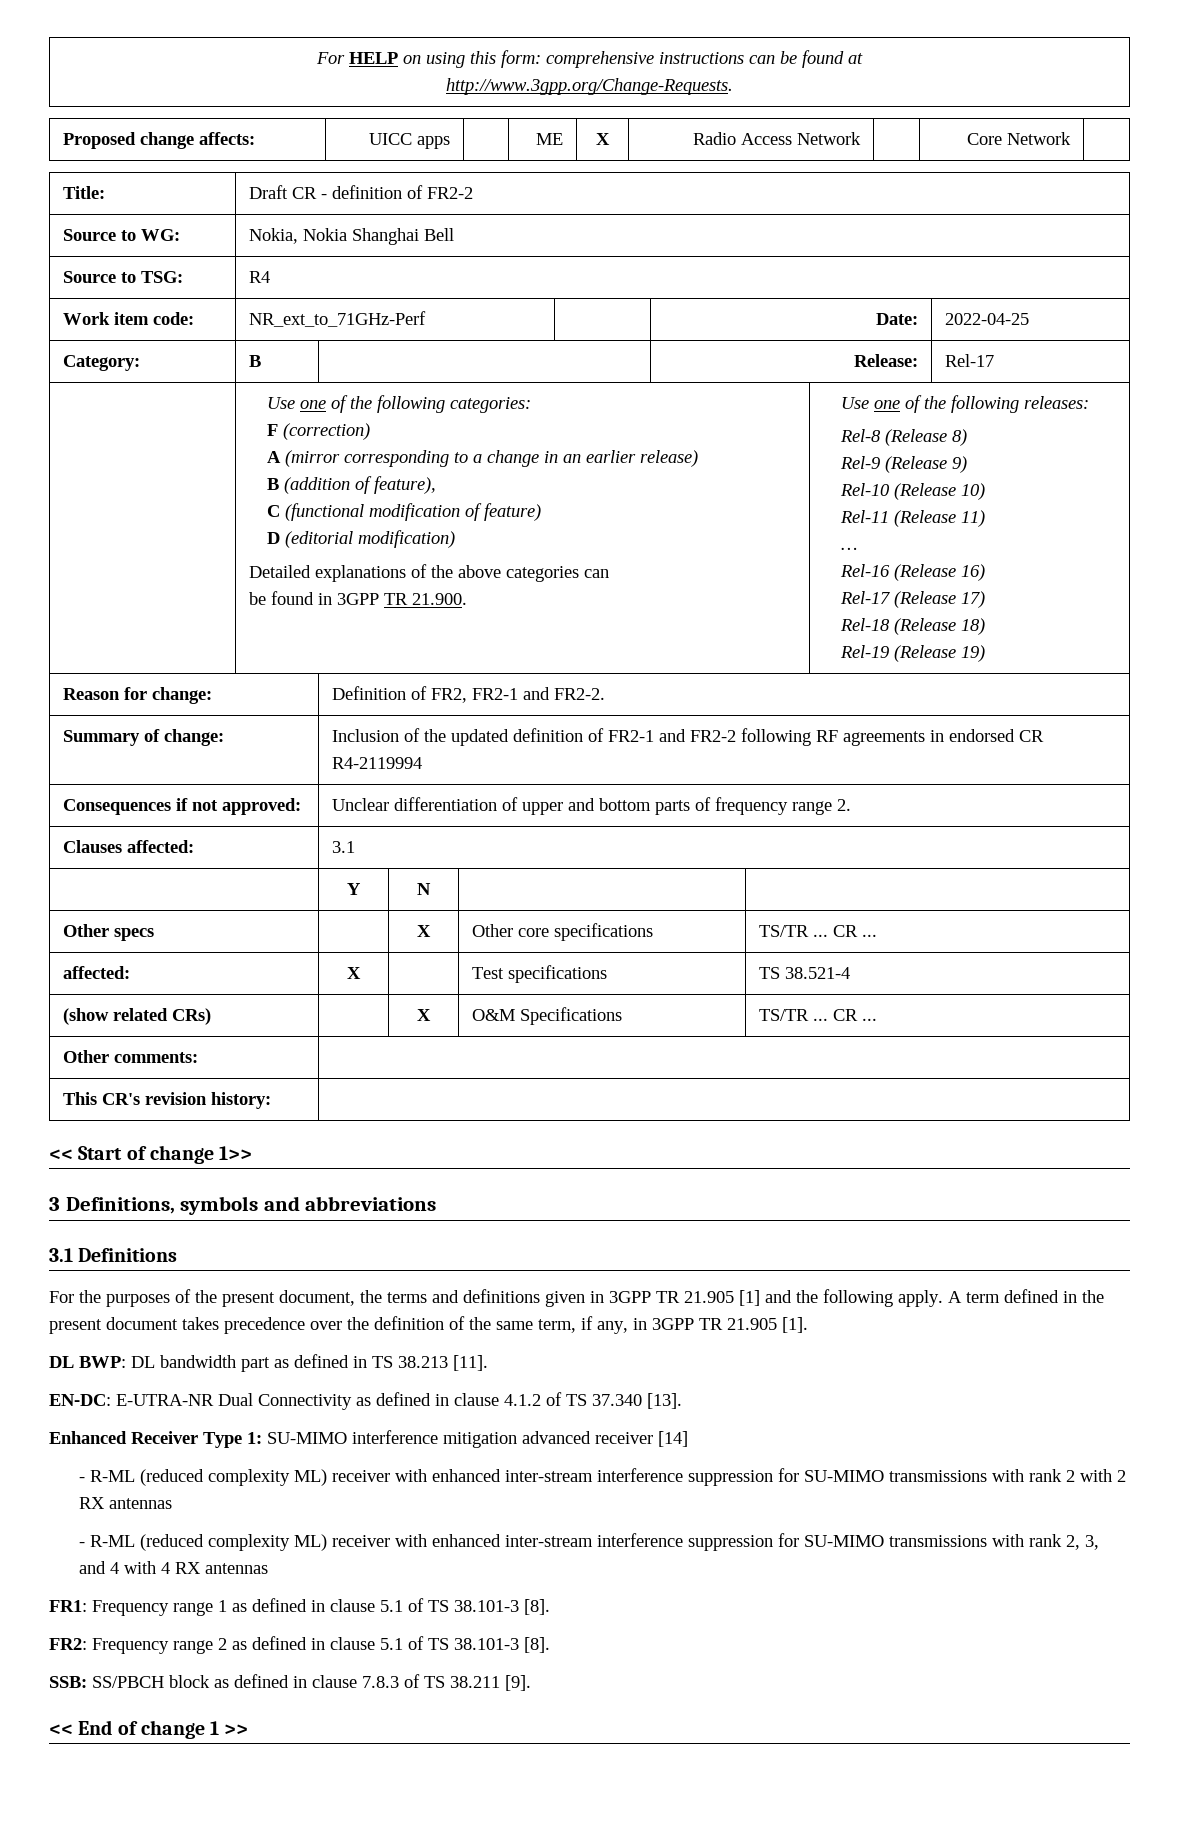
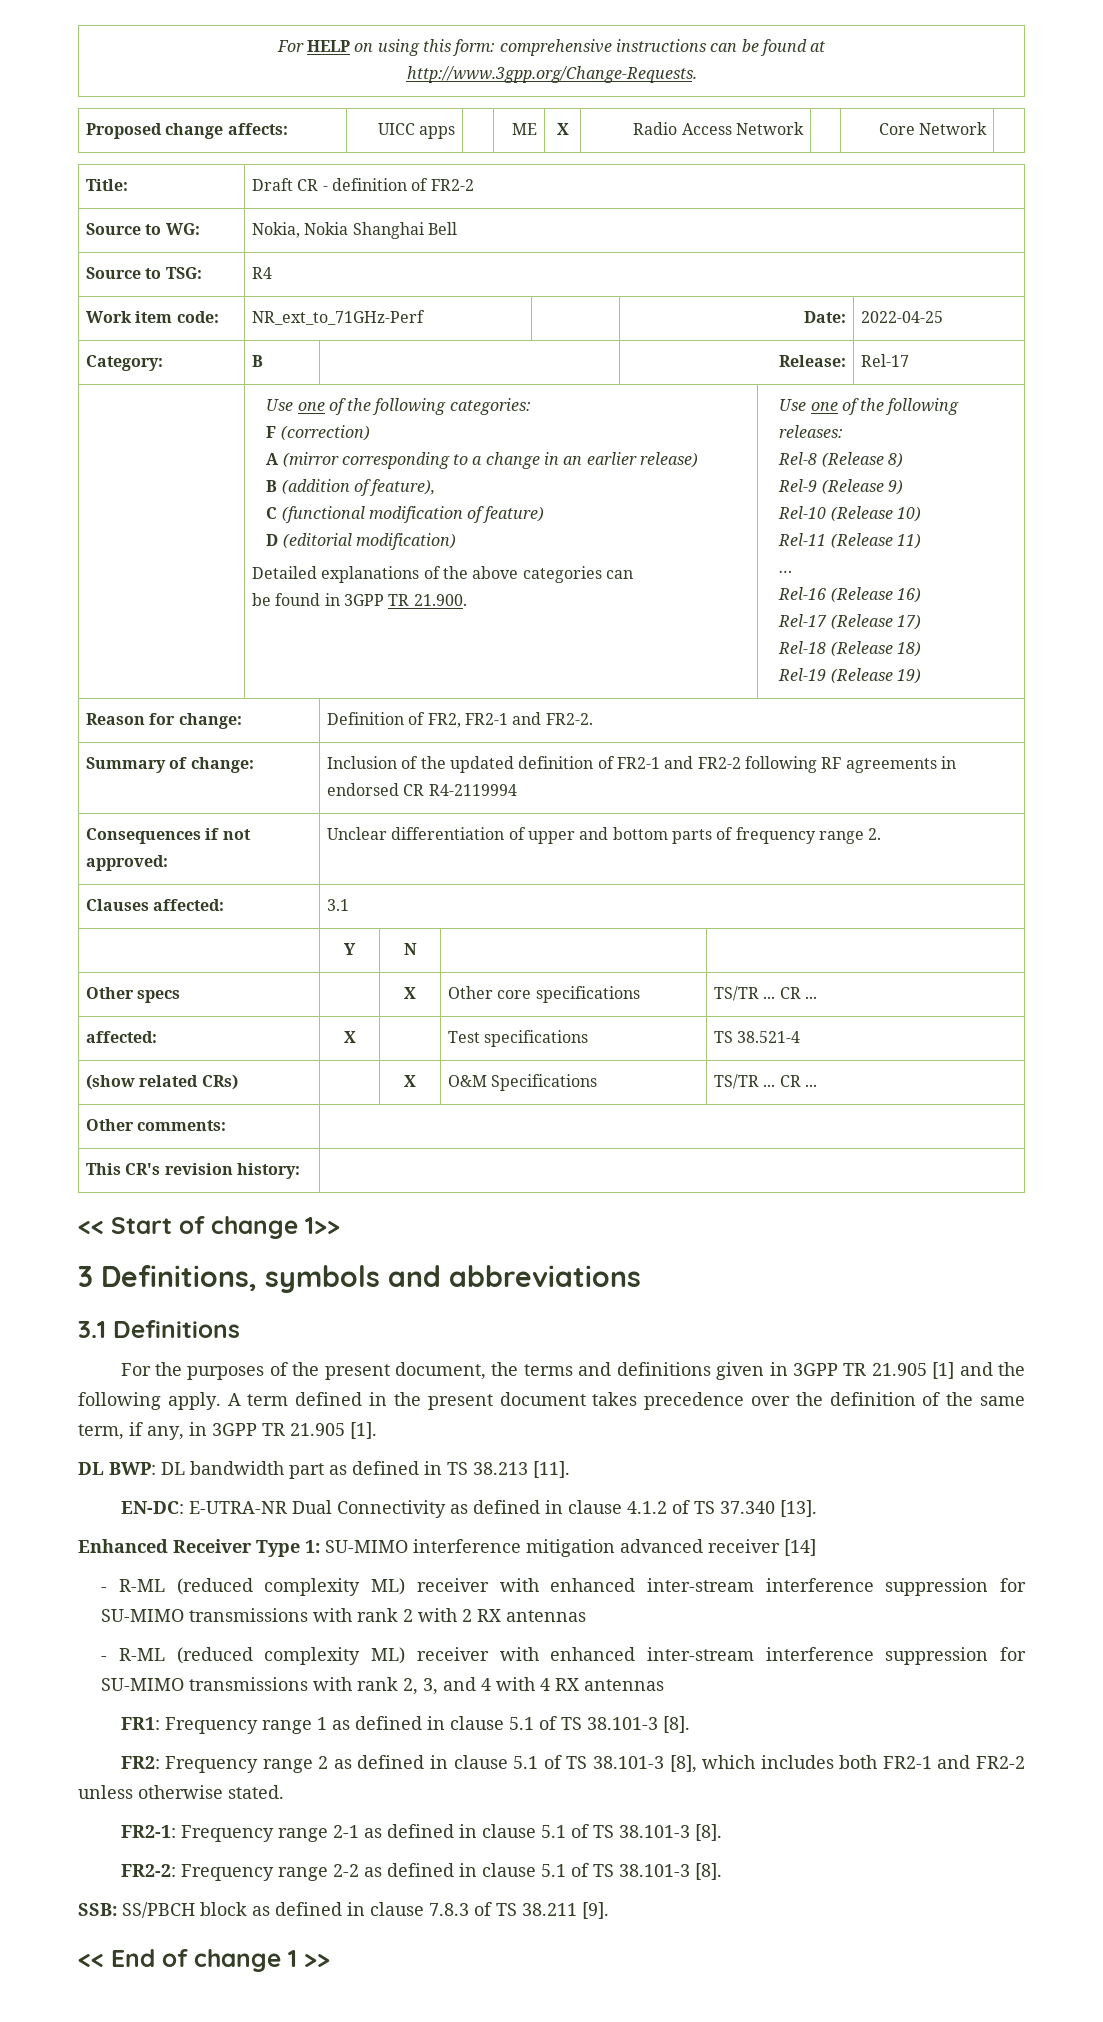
- FR2: Frequency range 2 as defined in clause 5.1 of TS 38.101-3 [8].
+ FR2: Frequency range 2 as defined in clause 5.1 of TS 38.101-3 [8], which includes both FR2-1 and FR2-2 unless otherwise stated.
+ FR2-1: Frequency range 2-1 as defined in clause 5.1 of TS 38.101-3 [8].
+ FR2-2: Frequency range 2-2 as defined in clause 5.1 of TS 38.101-3 [8].

